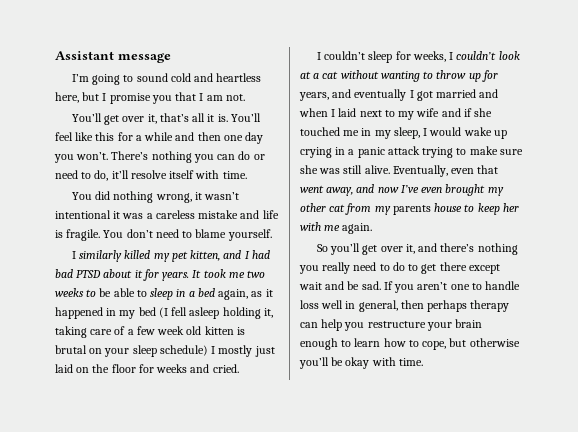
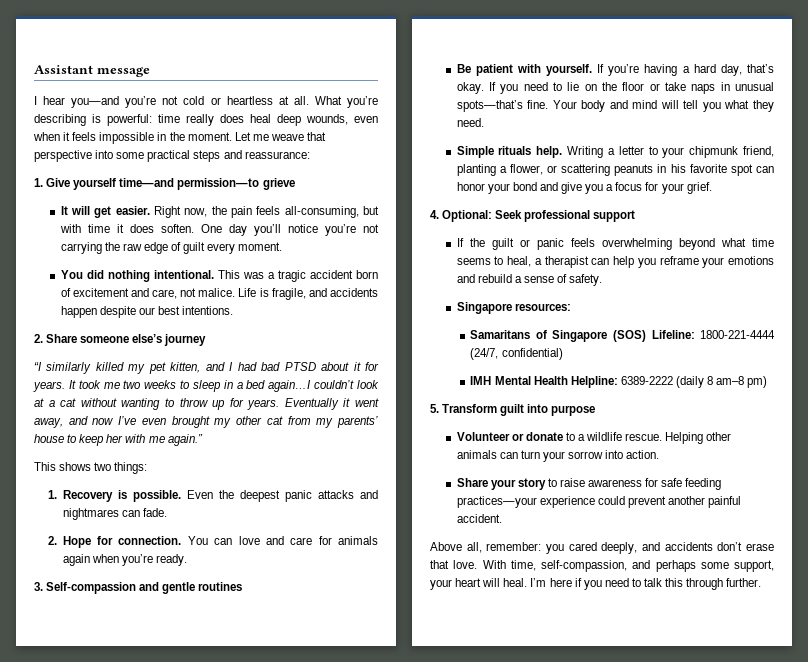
- I’m going to sound cold and heartless here, but I promise you that I am not.
- You’ll get over it, that’s all it is. You’ll feel like this for a while and then one day you won’t. There’s nothing you can do or need to do, it’ll resolve itself with time.
- You did nothing wrong, it wasn’t intentional it was a careless mistake and life is fragile. You don’t need to blame yourself.
- I similarly killed my pet kitten, and I had bad PTSD about it for years.
+ I hear you—and you’re not cold or heartless at all. What you’re describing is powerful: time really does heal deep wounds, even when it feels impossible in the moment. Let me weave that perspective into some practical steps and reassurance:
+ 1. Give yourself time—and permission—to grieve
+ It will get easier. Right now, the pain feels all-consuming, but with time it does soften. One day you’ll notice you’re not carrying the raw edge of guilt every moment.
+ You did nothing intentional. This was a tragic accident born of excitement and care, not malice. Life is fragile, and accidents happen despite our best intentions.
+ 2. Share someone else’s journey
+ “I similarly killed my pet kitten, and I had bad PTSD about it for years.
- It took me two weeks to be able to sleep in a bed again, as it happened in my bed (I fell asleep holding it, taking care of a few week old kitten is brutal on your sleep schedule) I mostly just laid on the floor for weeks and cried.
- I couldn’t sleep for weeks, I couldn’t look at a cat without wanting to throw up for years, and eventually I got married and when I laid next to my wife and if she touched me in my sleep, I would wake up crying in a panic attack trying to make sure she was still alive. Eventually, even that went away, and now I’ve even brought my other cat from my parents house to keep her with me again.
- So you’ll get over it, and there’s nothing you really need to do to get there except wait and be sad. If you aren’t one to handle loss well in general, then perhaps therapy can help you restructure your brain enough to learn how to cope, but otherwise you’ll be okay with time.
+ It took me two weeks to sleep in a bed again…I couldn’t look at a cat without wanting to throw up for years. Eventually it went away, and now I’ve even brought my other cat from my parents’ house to keep her with me again.”
+ This shows two things:
+ 1. Recovery is possible. Even the deepest panic attacks and nightmares can fade.
+ 2. Hope for connection. You can love and care for animals again when you’re ready.
+ 3. Self-compassion and gentle routines
+ Be patient with yourself. If you’re having a hard day, that’s okay. If you need to lie on the floor or take naps in unusual spots—that’s fine. Your body and mind will tell you what they need.
+ Simple rituals help. Writing a letter to your chipmunk friend, planting a flower, or scattering peanuts in his favorite spot can honor your bond and give you a focus for your grief.
+ 4. Optional: Seek professional support
+ If the guilt or panic feels overwhelming beyond what time seems to heal, a therapist can help you reframe your emotions and rebuild a sense of safety.
+ Singapore resources:
+ Samaritans of Singapore (SOS) Lifeline: 1800-221-4444 (24/7, confidential)
+ IMH Mental Health Helpline: 6389-2222 (daily 8 am–8 pm)
+ 5. Transform guilt into purpose
+ Volunteer or donate to a wildlife rescue. Helping other animals can turn your sorrow into action.
+ Share your story to raise awareness for safe feeding practices—your experience could prevent another painful accident.
+ Above all, remember: you cared deeply, and accidents don’t erase that love. With time, self-compassion, and perhaps some support, your heart will heal. I’m here if you need to talk this through further.

